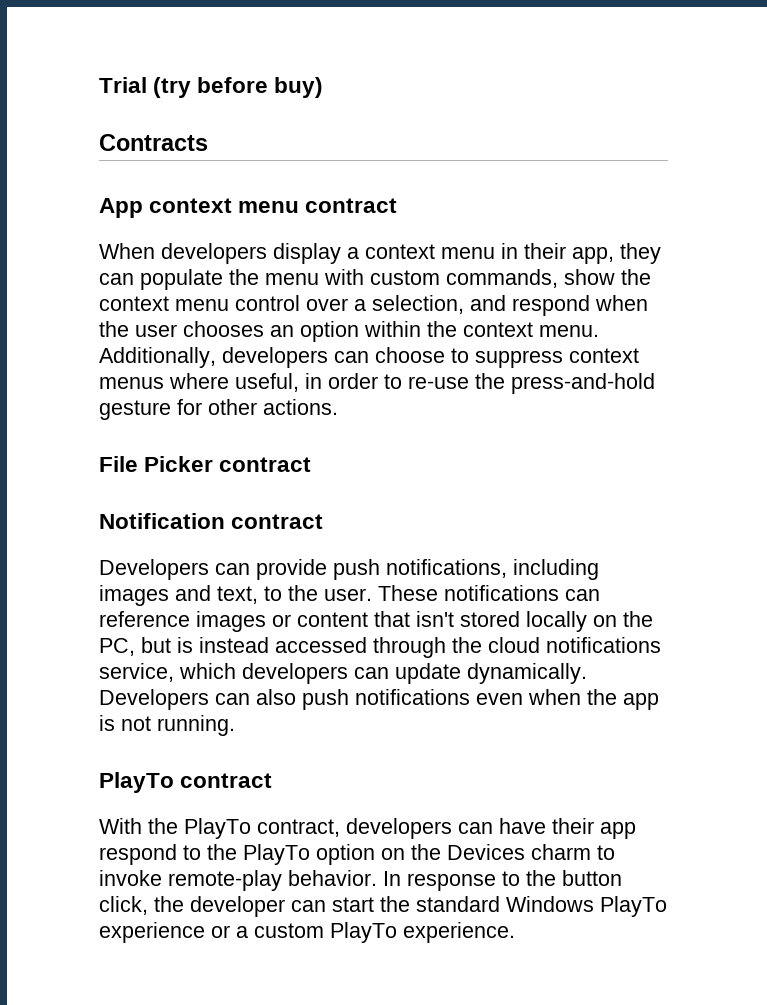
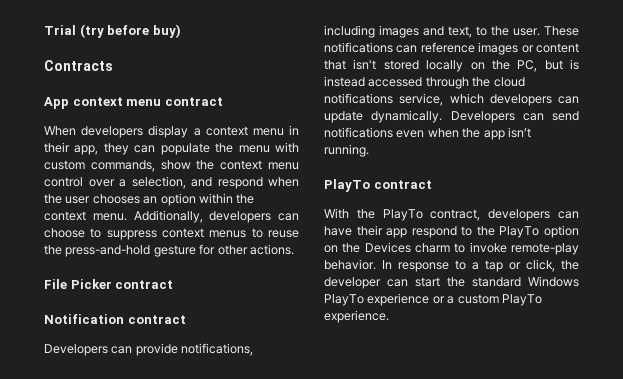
- Additionally, developers can choose to suppress context menus where useful, in order to re-use the press-and-hold gesture for other actions.
+ Additionally, developers can choose to suppress context menus to reuse the press-and-hold gesture for other actions.
- Developers can provide push notifications, including images and text, to the user.
+ Developers can provide notifications, including images and text, to the user.
- Developers can also push notifications even when the app is not running.
+ Developers can send notifications even when the app isn’t running.
- In response to the button click, the developer can start the standard Windows PlayTo experience or a custom PlayTo experience.
+ In response to a tap or click, the developer can start the standard Windows PlayTo experience or a custom PlayTo experience.

